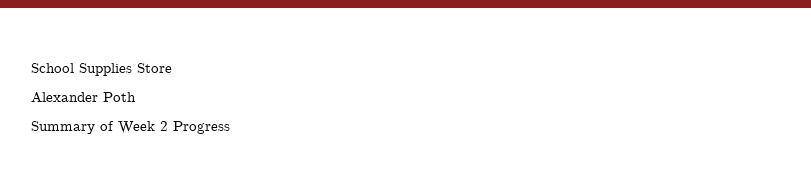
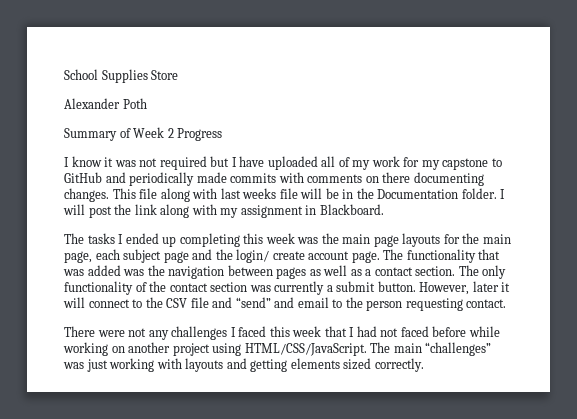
+ I know it was not required but I have uploaded all of my work for my capstone to GitHub and periodically made commits with comments on there documenting changes. This file along with last weeks file will be in the Documentation folder. I will post the link along with my assignment in Blackboard.
+ The tasks I ended up completing this week was the main page layouts for the main page, each subject page and the login/ create account page. The functionality that was added was the navigation between pages as well as a contact section. The only functionality of the contact section was currently a submit button. However, later it will connect to the CSV file and “send” and email to the person requesting contact.
+ There were not any challenges I faced this week that I had not faced before while working on another project using HTML/CSS/JavaScript. The main “challenges” was just working with layouts and getting elements sized correctly.

